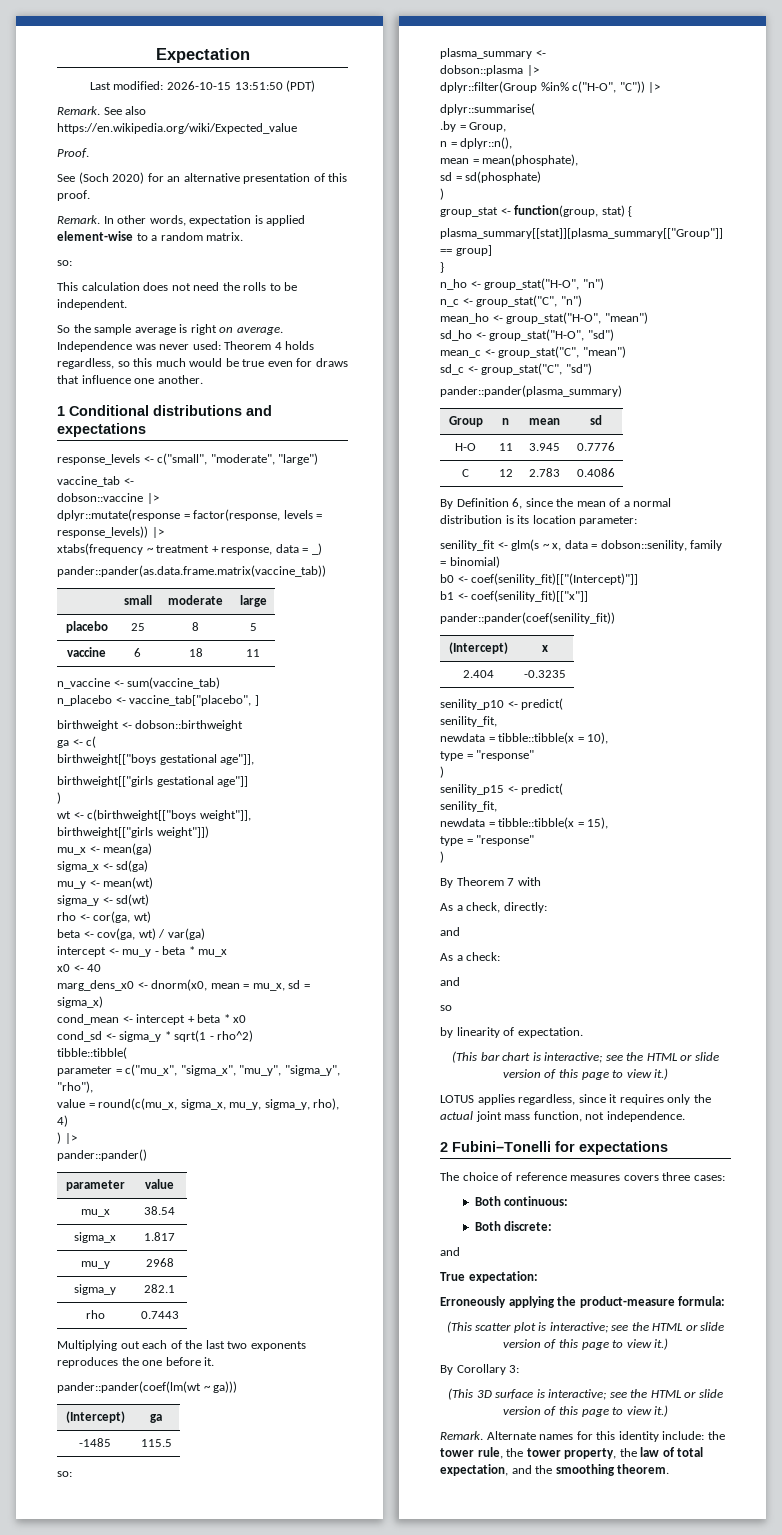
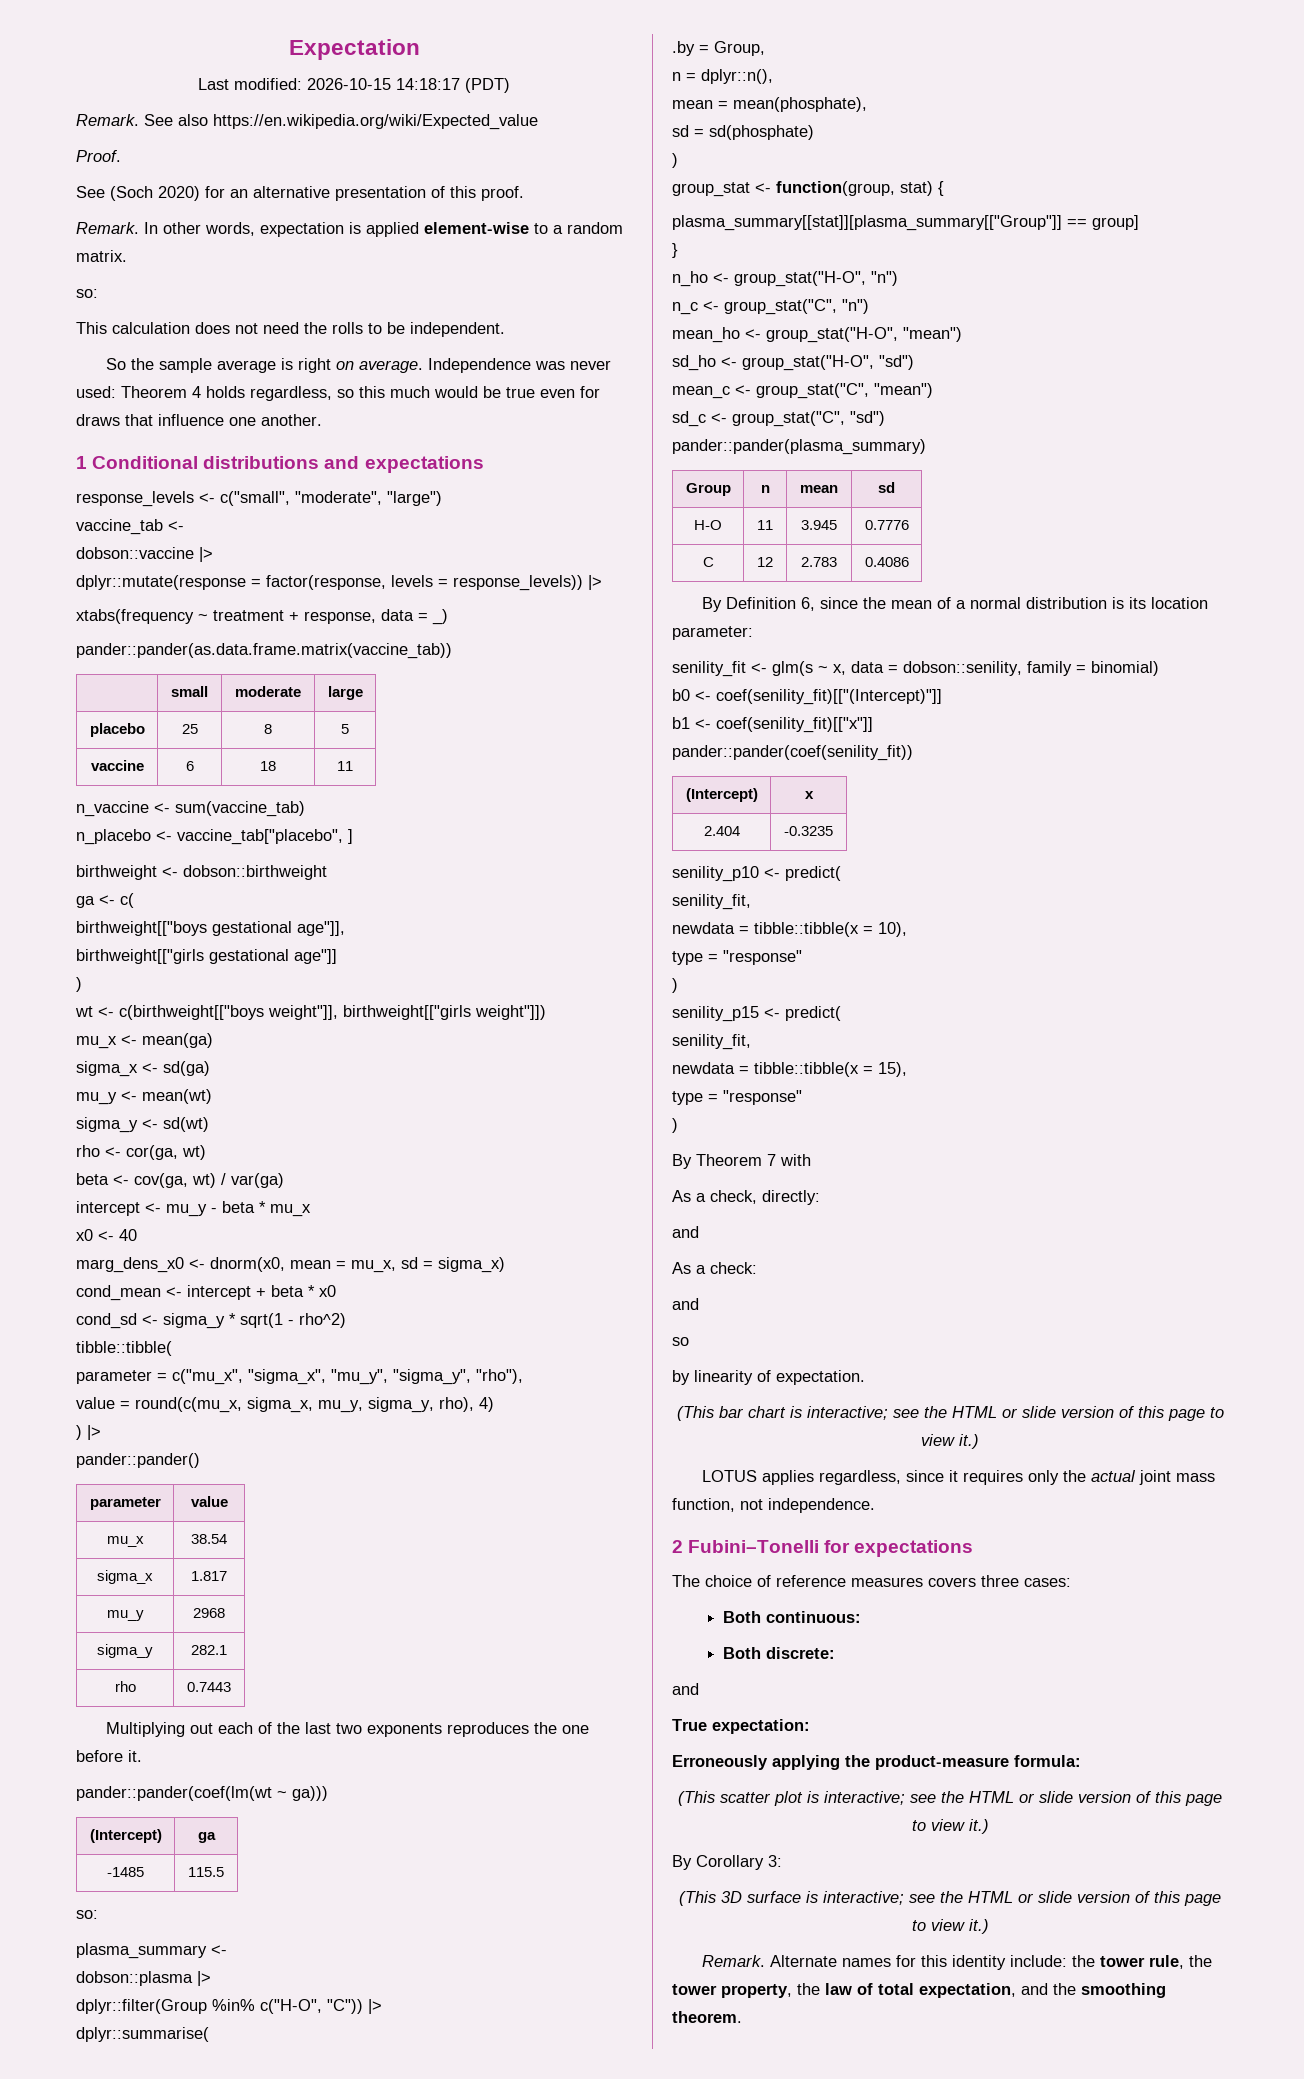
- Last modified: 2026-10-15 13:51:50 (PDT)
+ Last modified: 2026-10-15 14:18:17 (PDT)

